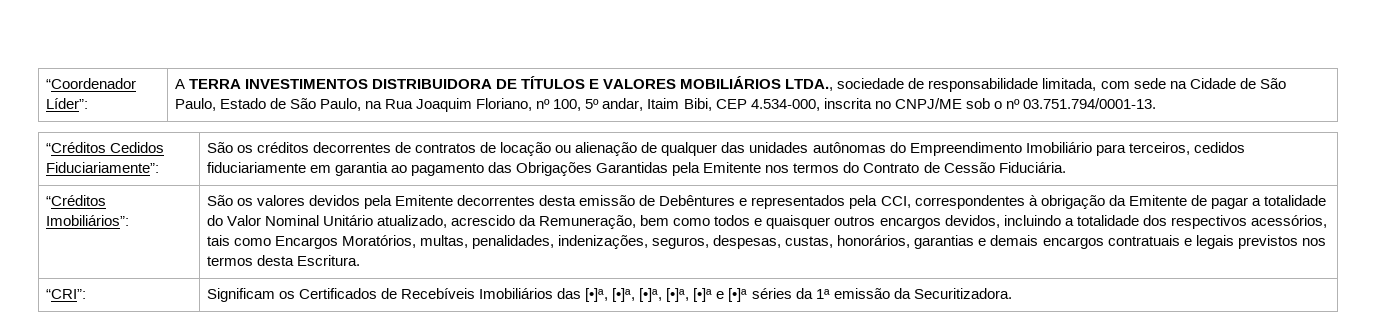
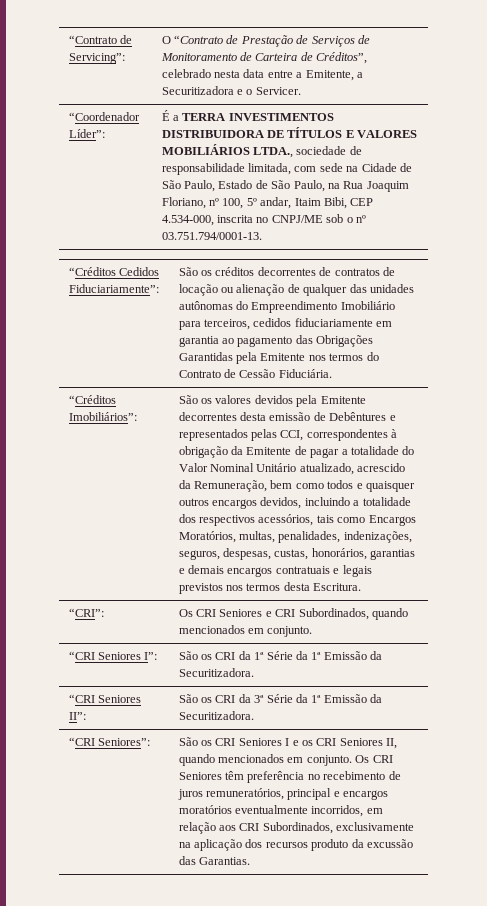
+ “Contrato de Servicing”: | O “Contrato de Prestação de Serviços de Monitoramento de Carteira de Créditos”, celebrado nesta data entre a Emitente, a Securitizadora e o Servicer.
- A TERRA INVESTIMENTOS DISTRIBUIDORA DE TÍTULOS E VALORES MOBILIÁRIOS LTDA., sociedade de responsabilidade limitada, com sede na Cidade de São Paulo, Estado de São Paulo, na Rua Joaquim Floriano, nº 100, 5º andar, Itaim Bibi, CEP 4.534-000, inscrita no CNPJ/ME sob o nº 03.751.794/0001-13.
+ É a TERRA INVESTIMENTOS DISTRIBUIDORA DE TÍTULOS E VALORES MOBILIÁRIOS LTDA., sociedade de responsabilidade limitada, com sede na Cidade de São Paulo, Estado de São Paulo, na Rua Joaquim Floriano, nº 100, 5º andar, Itaim Bibi, CEP 4.534-000, inscrita no CNPJ/ME sob o nº 03.751.794/0001-13.
- São os valores devidos pela Emitente decorrentes desta emissão de Debêntures e representados pela CCI, correspondentes à obrigação da Emitente de pagar a totalidade do Valor Nominal Unitário atualizado, acrescido da Remuneração, bem como todos e quaisquer outros encargos devidos, incluindo a totalidade dos respectivos acessórios, tais como Encargos Moratórios, multas, penalidades, indenizações, seguros, despesas, custas, honorários, garantias e demais encargos contratuais e legais previstos nos termos desta Escritura.
+ São os valores devidos pela Emitente decorrentes desta emissão de Debêntures e representados pelas CCI, correspondentes à obrigação da Emitente de pagar a totalidade do Valor Nominal Unitário atualizado, acrescido da Remuneração, bem como todos e quaisquer outros encargos devidos, incluindo a totalidade dos respectivos acessórios, tais como Encargos Moratórios, multas, penalidades, indenizações, seguros, despesas, custas, honorários, garantias e demais encargos contratuais e legais previstos nos termos desta Escritura.
- “CRI”: | Significam os Certificados de Recebíveis Imobiliários das [•]ª, [•]ª, [•]ª, [•]ª, [•]ª e [•]ª séries da 1ª emissão da Securitizadora.
+ “CRI”: | Os CRI Seniores e CRI Subordinados, quando mencionados em conjunto.
+ “CRI Seniores I”: | São os CRI da 1ª Série da 1ª Emissão da Securitizadora.
+ “CRI Seniores II”: | São os CRI da 3ª Série da 1ª Emissão da Securitizadora.
+ “CRI Seniores”: | São os CRI Seniores I e os CRI Seniores II, quando mencionados em conjunto. Os CRI Seniores têm preferência no recebimento de juros remuneratórios, principal e encargos moratórios eventualmente incorridos, em relação aos CRI Subordinados, exclusivamente na aplicação dos recursos produto da excussão das Garantias.

